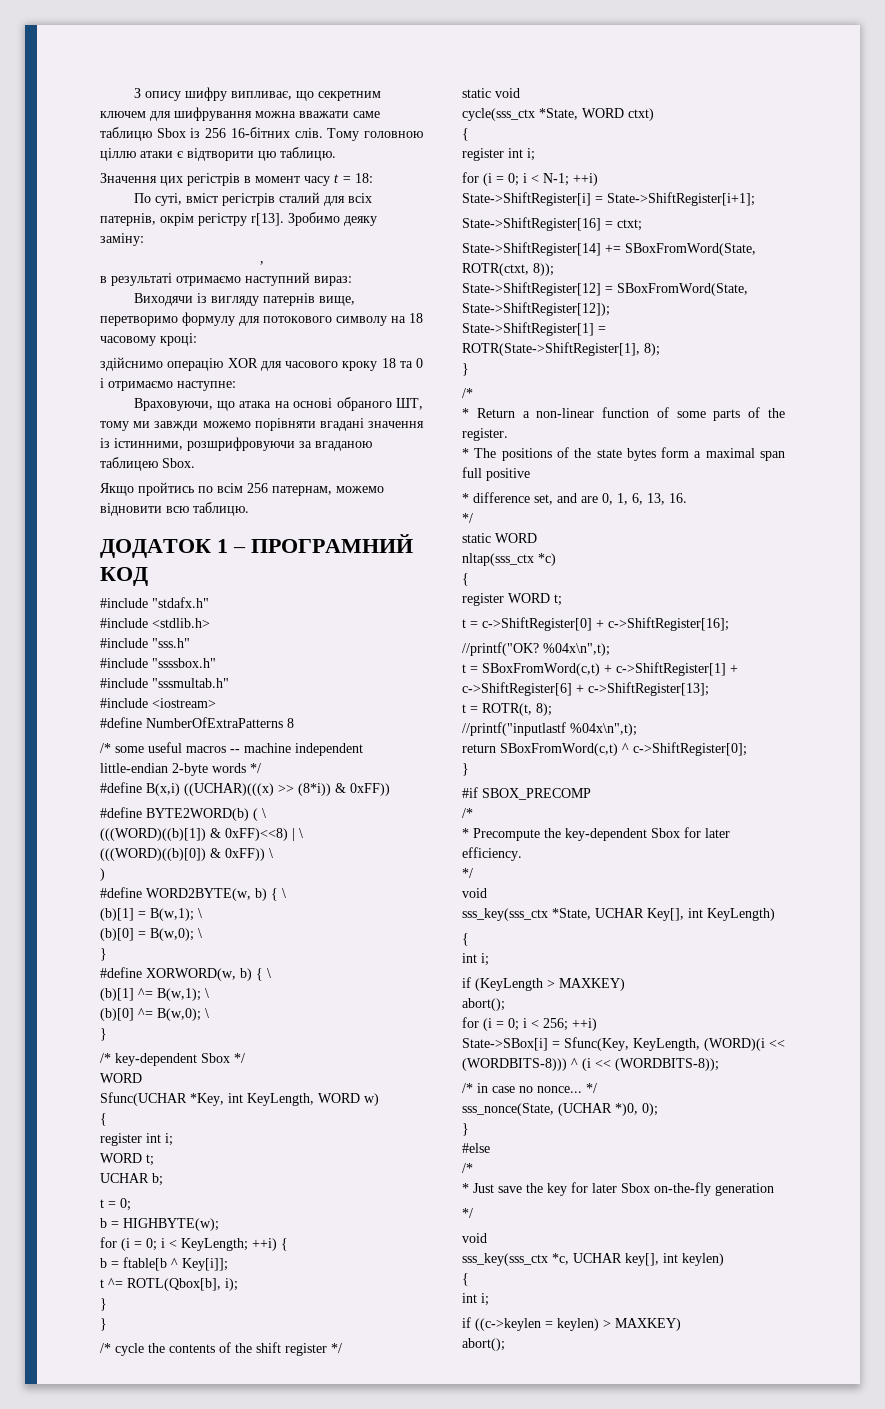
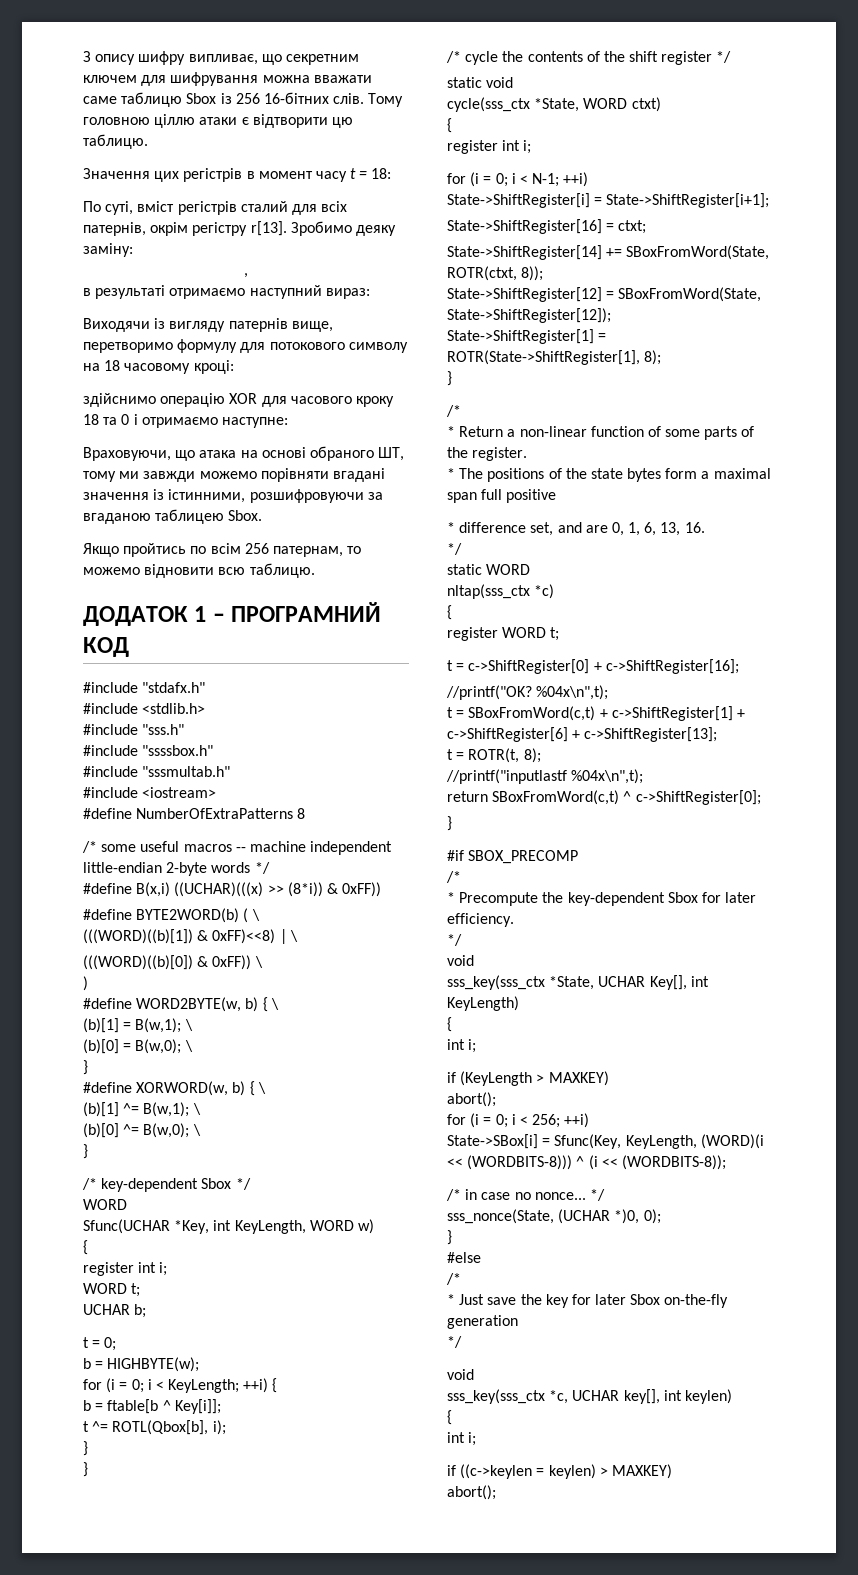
- Враховуючи, що атака на основі обраного ШТ, тому ми завжди можемо порівняти вгадані значення із істинними, розшрифровуючи за вгаданою таблицею Sbox.
+ Враховуючи, що атака на основі обраного ШТ, тому ми завжди можемо порівняти вгадані значення із істинними, розшифровуючи за вгаданою таблицею Sbox.
- Якщо пройтись по всім 256 патернам, можемо відновити всю таблицю.
+ Якщо пройтись по всім 256 патернам, то можемо відновити всю таблицю.

